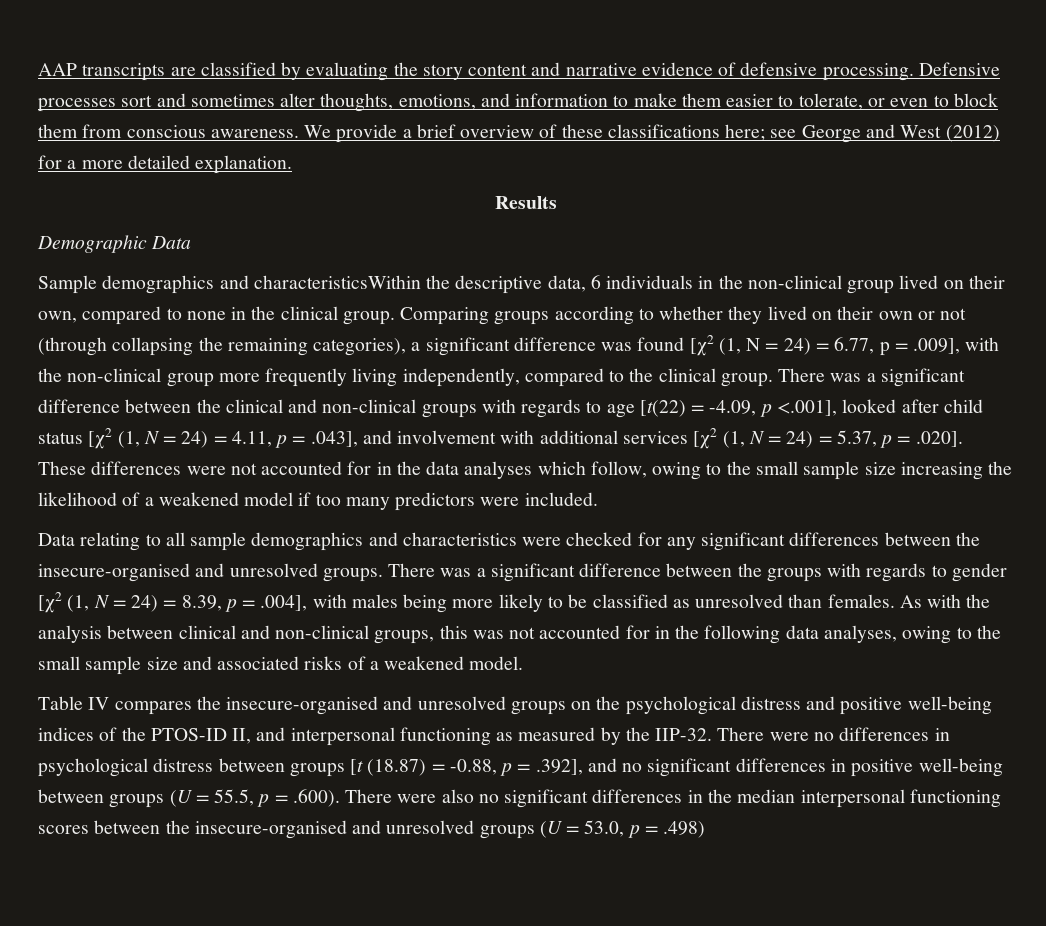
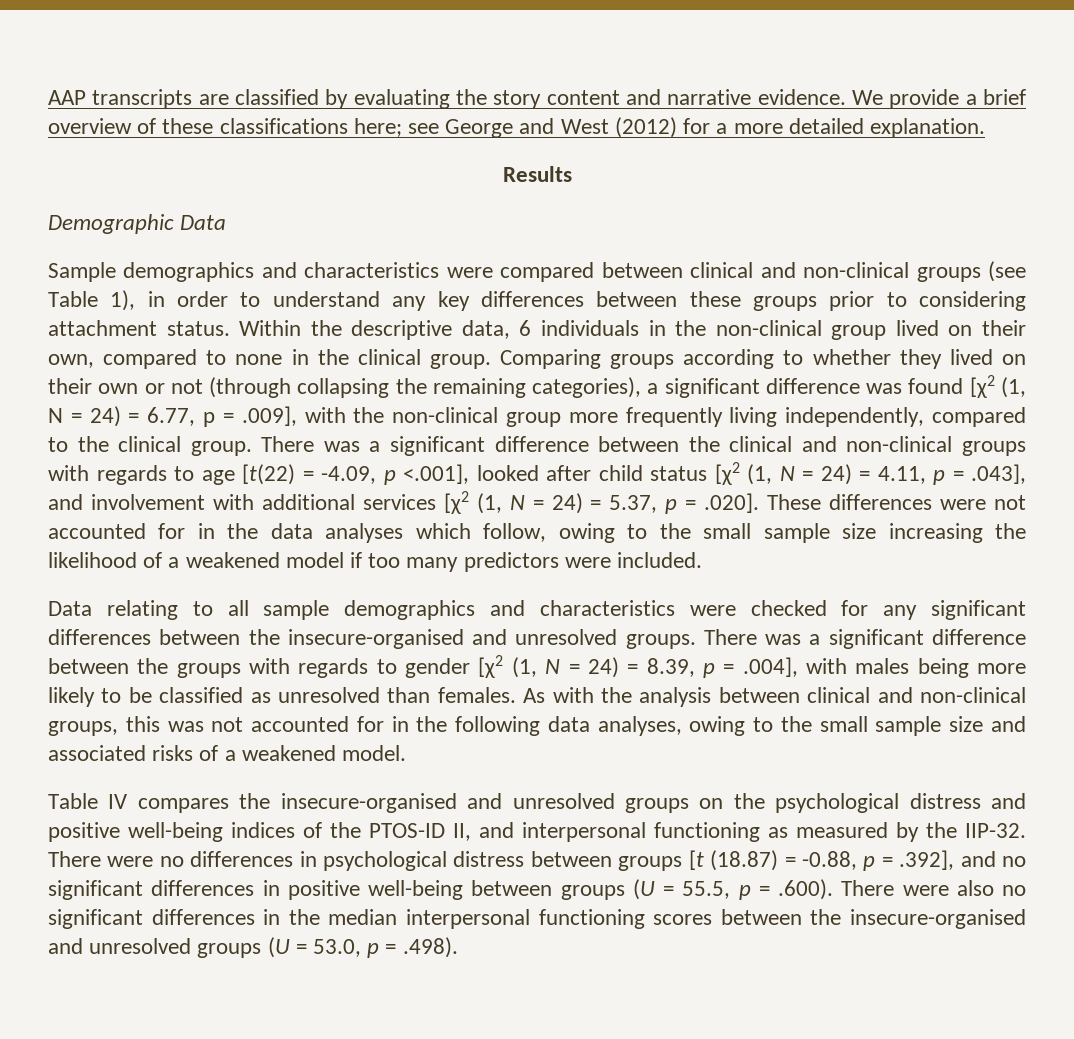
- AAP transcripts are classified by evaluating the story content and narrative evidence of defensive processing. Defensive processes sort and sometimes alter thoughts, emotions, and information to make them easier to tolerate, or even to block them from conscious awareness.
+ AAP transcripts are classified by evaluating the story content and narrative evidence.
- Sample demographics and characteristicsWithin the descriptive data, 6 individuals in the non-clinical group lived on their own, compared to none in the clinical group.
+ Sample demographics and characteristics were compared between clinical and non-clinical groups (see Table 1), in order to understand any key differences between these groups prior to considering attachment status. Within the descriptive data, 6 individuals in the non-clinical group lived on their own, compared to none in the clinical group.
- There were no differences in psychological distress between groups [t (18.87) = -0.88, p = .392], and no significant differences in positive well-being between groups (U = 55.5, p = .600). There were also no significant differences in the median interpersonal functioning scores between the insecure-organised and unresolved groups (U = 53.0, p = .498)
+ There were no differences in psychological distress between groups [t (18.87) = -0.88, p = .392], and no significant differences in positive well-being between groups (U = 55.5, p = .600). There were also no significant differences in the median interpersonal functioning scores between the insecure-organised and unresolved groups (U = 53.0, p = .498).

